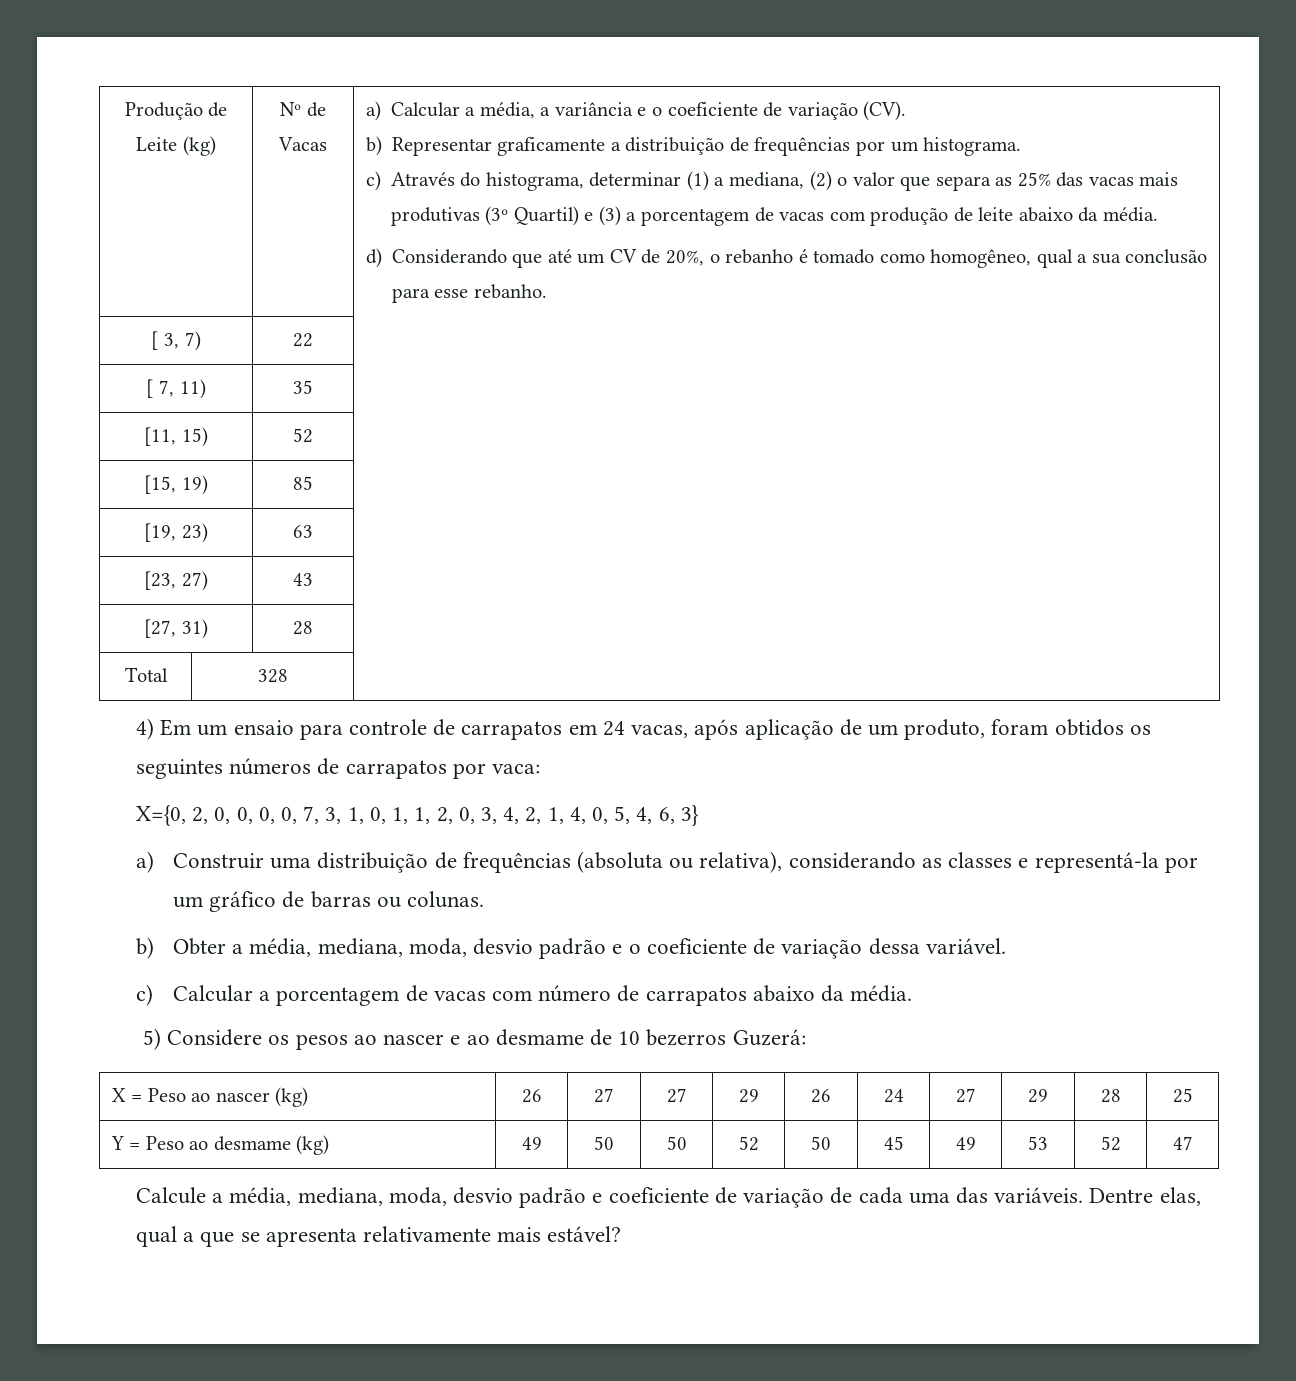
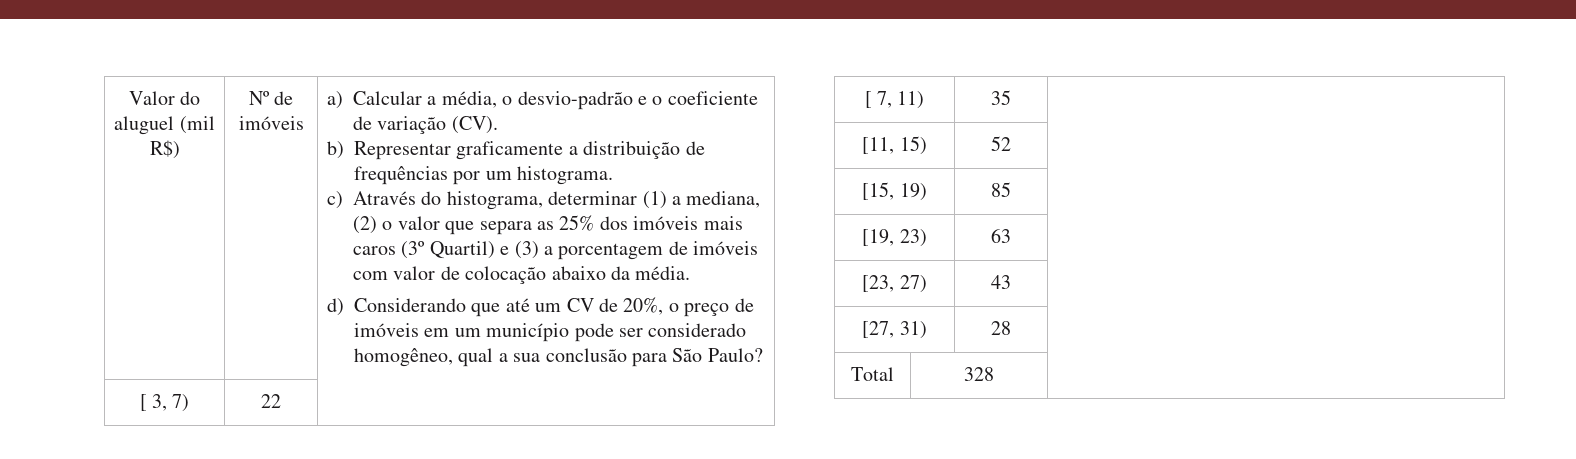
- Produção de Leite (kg)
+ Valor do aluguel (mil R$)
- Nº de Vacas
+ Nº de imóveis
- a) Calcular a média, a variância e o coeficiente de variação (CV).
+ a) Calcular a média, o desvio-padrão e o coeficiente de variação (CV).
- c) Através do histograma, determinar (1) a mediana, (2) o valor que separa as 25% das vacas mais produtivas (3º Quartil) e (3) a porcentagem de vacas com produção de leite abaixo da média.
+ c) Através do histograma, determinar (1) a mediana, (2) o valor que separa as 25% dos imóveis mais caros (3º Quartil) e (3) a porcentagem de imóveis com valor de colocação abaixo da média.
- d) Considerando que até um CV de 20%, o rebanho é tomado como homogêneo, qual a sua conclusão para esse rebanho.
+ d) Considerando que até um CV de 20%, o preço de imóveis em um município pode ser considerado homogêneo, qual a sua conclusão para São Paulo?
- 4) Em um ensaio para controle de carrapatos em 24 vacas, após aplicação de um produto, foram obtidos os seguintes números de carrapatos por vaca:
- X={0, 2, 0, 0, 0, 0, 7, 3, 1, 0, 1, 1, 2, 0, 3, 4, 2, 1, 4, 0, 5, 4, 6, 3}
- a) Construir uma distribuição de frequências (absoluta ou relativa), considerando as classes e representá-la por um gráfico de barras ou colunas.
- b) Obter a média, mediana, moda, desvio padrão e o coeficiente de variação dessa variável.
- c) Calcular a porcentagem de vacas com número de carrapatos abaixo da média.
- 5) Considere os pesos ao nascer e ao desmame de 10 bezerros Guzerá:
- X = Peso ao nascer (kg) | 26 | 27 | 27 | 29 | 26 | 24 | 27 | 29 | 28 | 25
- Y = Peso ao desmame (kg) | 49 | 50 | 50 | 52 | 50 | 45 | 49 | 53 | 52 | 47
- Calcule a média, mediana, moda, desvio padrão e coeficiente de variação de cada uma das variáveis. Dentre elas, qual a que se apresenta relativamente mais estável?

